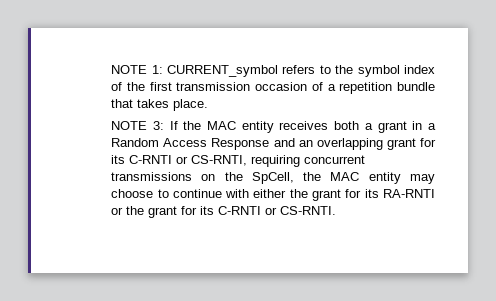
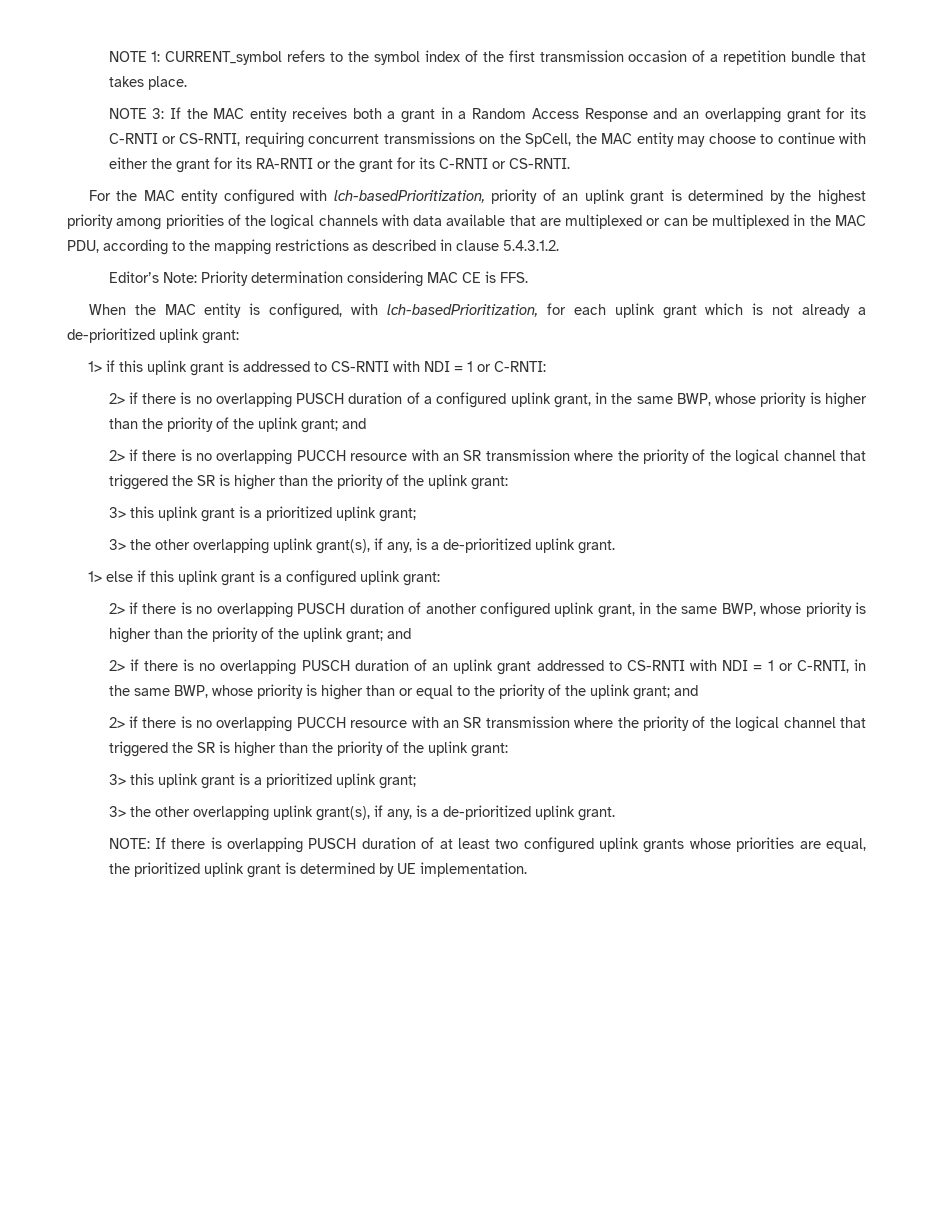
+ For the MAC entity configured with lch-basedPrioritization, priority of an uplink grant is determined by the highest priority among priorities of the logical channels with data available that are multiplexed or can be multiplexed in the MAC PDU, according to the mapping restrictions as described in clause 5.4.3.1.2.
+ Editor’s Note: Priority determination considering MAC CE is FFS.
+ When the MAC entity is configured, with lch-basedPrioritization, for each uplink grant which is not already a de-prioritized uplink grant:
+ 1> if this uplink grant is addressed to CS-RNTI with NDI = 1 or C-RNTI:
+ 2> if there is no overlapping PUSCH duration of a configured uplink grant, in the same BWP, whose priority is higher than the priority of the uplink grant; and
+ 2> if there is no overlapping PUCCH resource with an SR transmission where the priority of the logical channel that triggered the SR is higher than the priority of the uplink grant:
+ 3> this uplink grant is a prioritized uplink grant;
+ 3> the other overlapping uplink grant(s), if any, is a de-prioritized uplink grant.
+ 1> else if this uplink grant is a configured uplink grant:
+ 2> if there is no overlapping PUSCH duration of another configured uplink grant, in the same BWP, whose priority is higher than the priority of the uplink grant; and
+ 2> if there is no overlapping PUSCH duration of an uplink grant addressed to CS-RNTI with NDI = 1 or C-RNTI, in the same BWP, whose priority is higher than or equal to the priority of the uplink grant; and
+ 2> if there is no overlapping PUCCH resource with an SR transmission where the priority of the logical channel that triggered the SR is higher than the priority of the uplink grant:
+ 3> this uplink grant is a prioritized uplink grant;
+ 3> the other overlapping uplink grant(s), if any, is a de-prioritized uplink grant.
+ NOTE: If there is overlapping PUSCH duration of at least two configured uplink grants whose priorities are equal, the prioritized uplink grant is determined by UE implementation.

